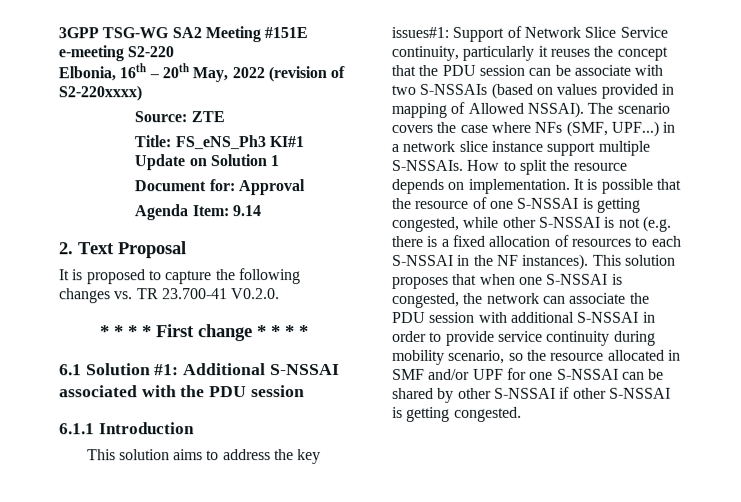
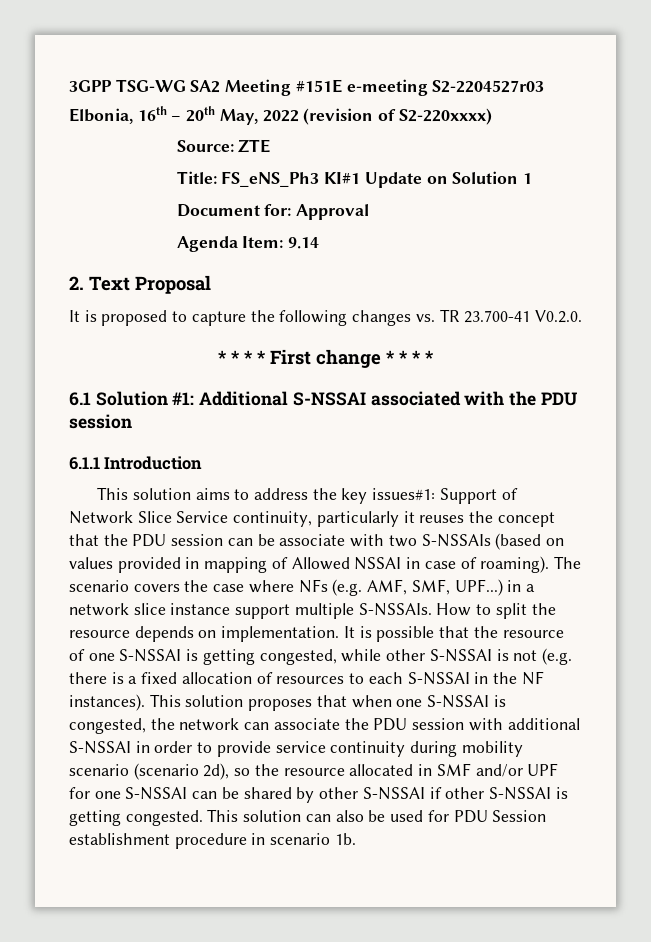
- 3GPP TSG-WG SA2 Meeting #151E e-meeting S2-220
+ 3GPP TSG-WG SA2 Meeting #151E e-meeting S2-2204527r03
- This solution aims to address the key issues#1: Support of Network Slice Service continuity, particularly it reuses the concept that the PDU session can be associate with two S-NSSAIs (based on values provided in mapping of Allowed NSSAI).
+ This solution aims to address the key issues#1: Support of Network Slice Service continuity, particularly it reuses the concept that the PDU session can be associate with two S-NSSAIs (based on values provided in mapping of Allowed NSSAI in case of roaming).
- The scenario covers the case where NFs (SMF, UPF...) in a network slice instance support multiple S-NSSAIs.
+ The scenario covers the case where NFs (e.g. AMF, SMF, UPF...) in a network slice instance support multiple S-NSSAIs.
- This solution proposes that when one S-NSSAI is congested, the network can associate the PDU session with additional S-NSSAI in order to provide service continuity during mobility scenario, so the resource allocated in SMF and/or UPF for one S-NSSAI can be shared by other S-NSSAI if other S-NSSAI is getting congested.
+ This solution proposes that when one S-NSSAI is congested, the network can associate the PDU session with additional S-NSSAI in order to provide service continuity during mobility scenario (scenario 2d), so the resource allocated in SMF and/or UPF for one S-NSSAI can be shared by other S-NSSAI if other S-NSSAI is getting congested.
+ This solution can also be used for PDU Session establishment procedure in scenario 1b.

